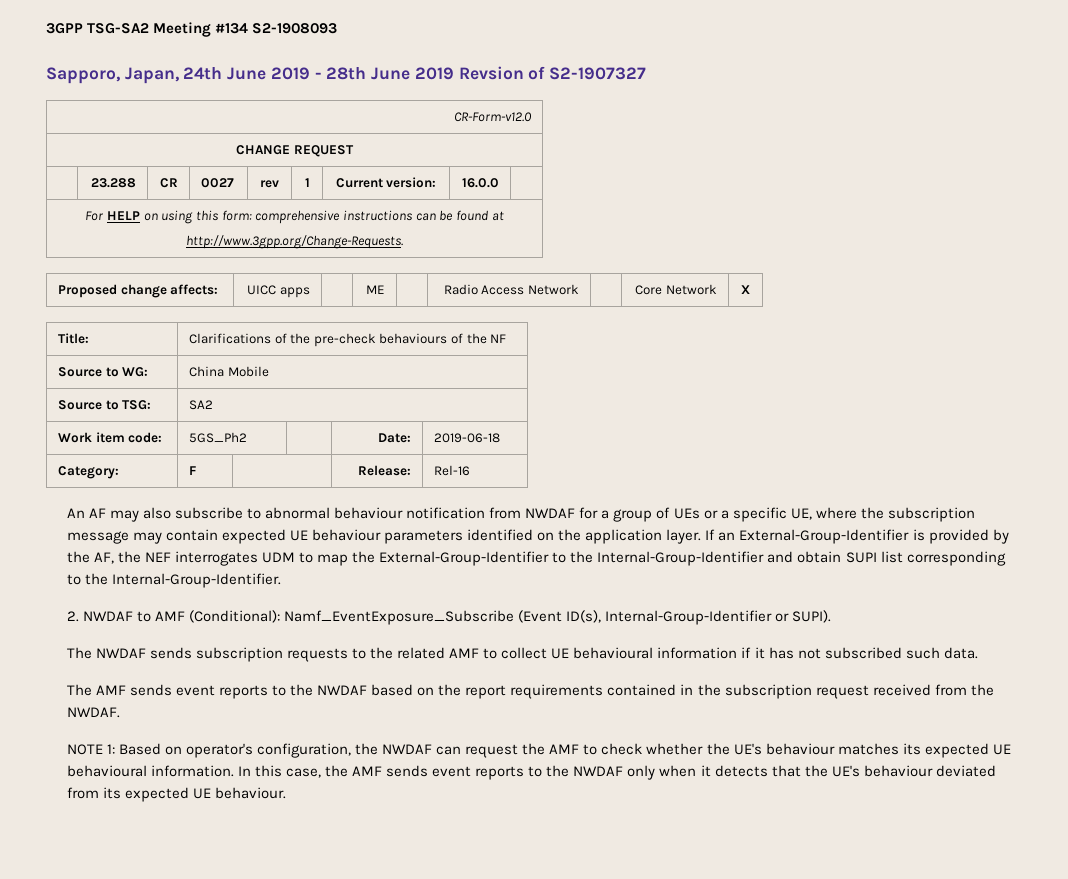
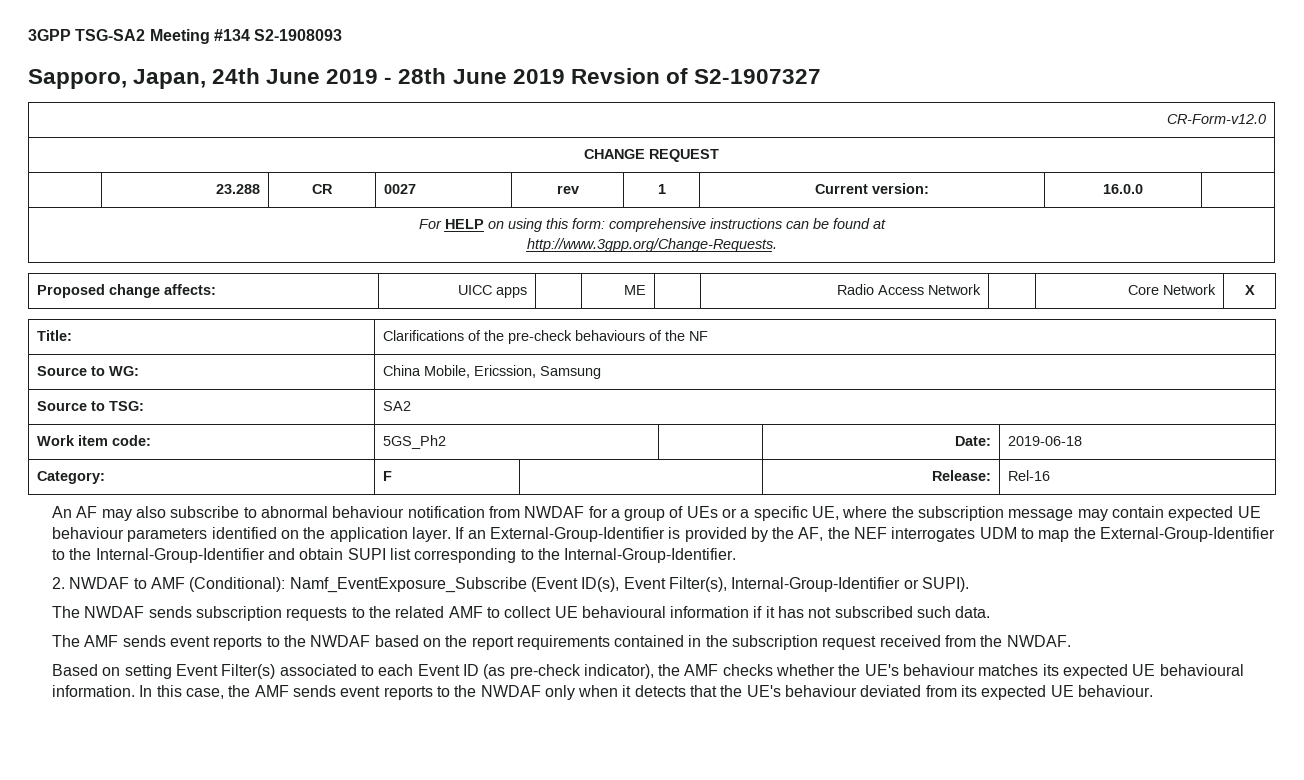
- Source to WG: | China Mobile
+ Source to WG: | China Mobile, Ericssion, Samsung
- 2. NWDAF to AMF (Conditional): Namf_EventExposure_Subscribe (Event ID(s), Internal-Group-Identifier or SUPI).
+ 2. NWDAF to AMF (Conditional): Namf_EventExposure_Subscribe (Event ID(s), Event Filter(s), Internal-Group-Identifier or SUPI).
- NOTE 1: Based on operator's configuration, the NWDAF can request the AMF to check whether the UE's behaviour matches its expected UE behavioural information.
+ Based on setting Event Filter(s) associated to each Event ID (as pre-check indicator), the AMF checks whether the UE's behaviour matches its expected UE behavioural information.

